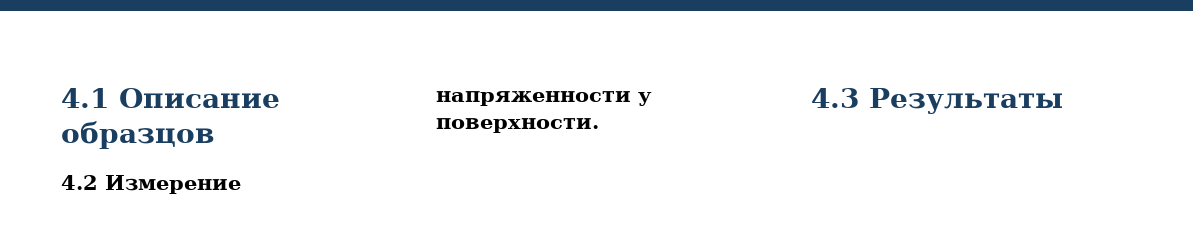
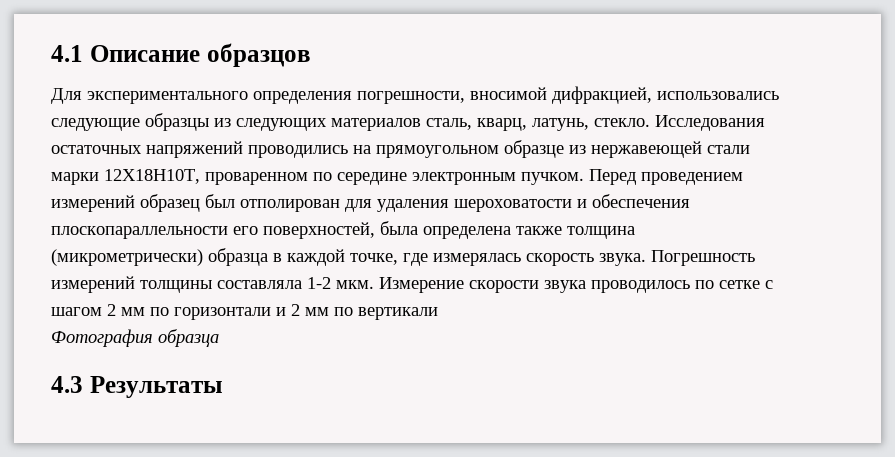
- 4.2 Измерение напряженности у поверхности.
+ Для экспериментального определения погрешности, вносимой дифракцией, использовались следующие образцы из следующих материалов сталь, кварц, латунь, стекло. Исследования остаточных напряжений проводились на прямоугольном образце из нержавеющей стали марки 12Х18Н10Т, проваренном по середине электронным пучком. Перед проведением измерений образец был отполирован для удаления шероховатости и обеспечения плоскопараллельности его поверхностей, была определена также толщина (микрометрически) образца в каждой точке, где измерялась скорость звука. Погрешность измерений толщины составляла 1-2 мкм. Измерение скорости звука проводилось по сетке с шагом 2 мм по горизонтали и 2 мм по вертикали
+ Фотография образца

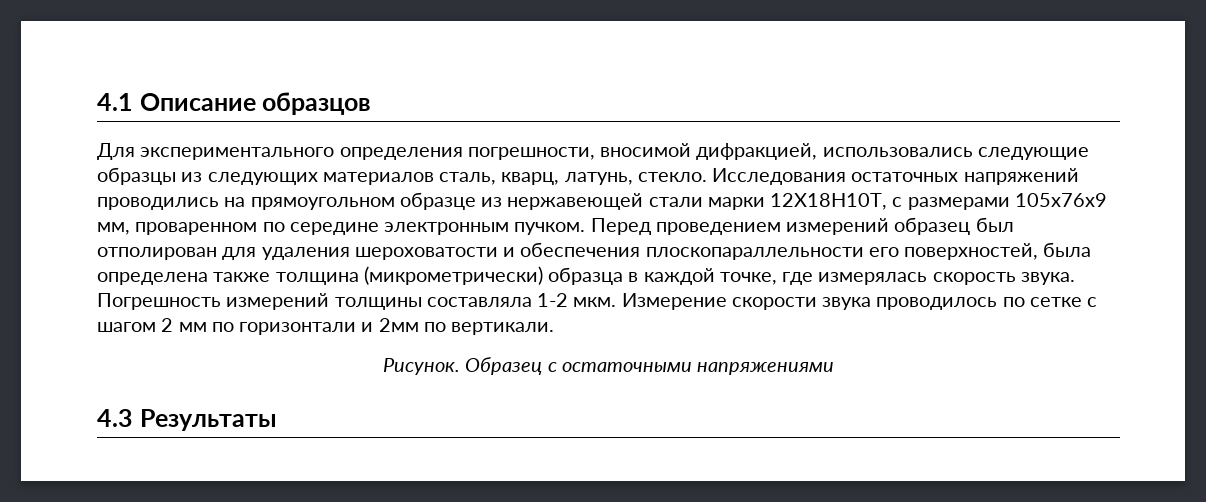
- Исследования остаточных напряжений проводились на прямоугольном образце из нержавеющей стали марки 12Х18Н10Т, проваренном по середине электронным пучком.
+ Исследования остаточных напряжений проводились на прямоугольном образце из нержавеющей стали марки 12Х18Н10Т, с размерами 105x76x9 мм, проваренном по середине электронным пучком.
- Измерение скорости звука проводилось по сетке с шагом 2 мм по горизонтали и 2 мм по вертикали
- Фотография образца
+ Измерение скорости звука проводилось по сетке с шагом 2 мм по горизонтали и 2мм по вертикали.
+ Рисунок. Образец с остаточными напряжениями

